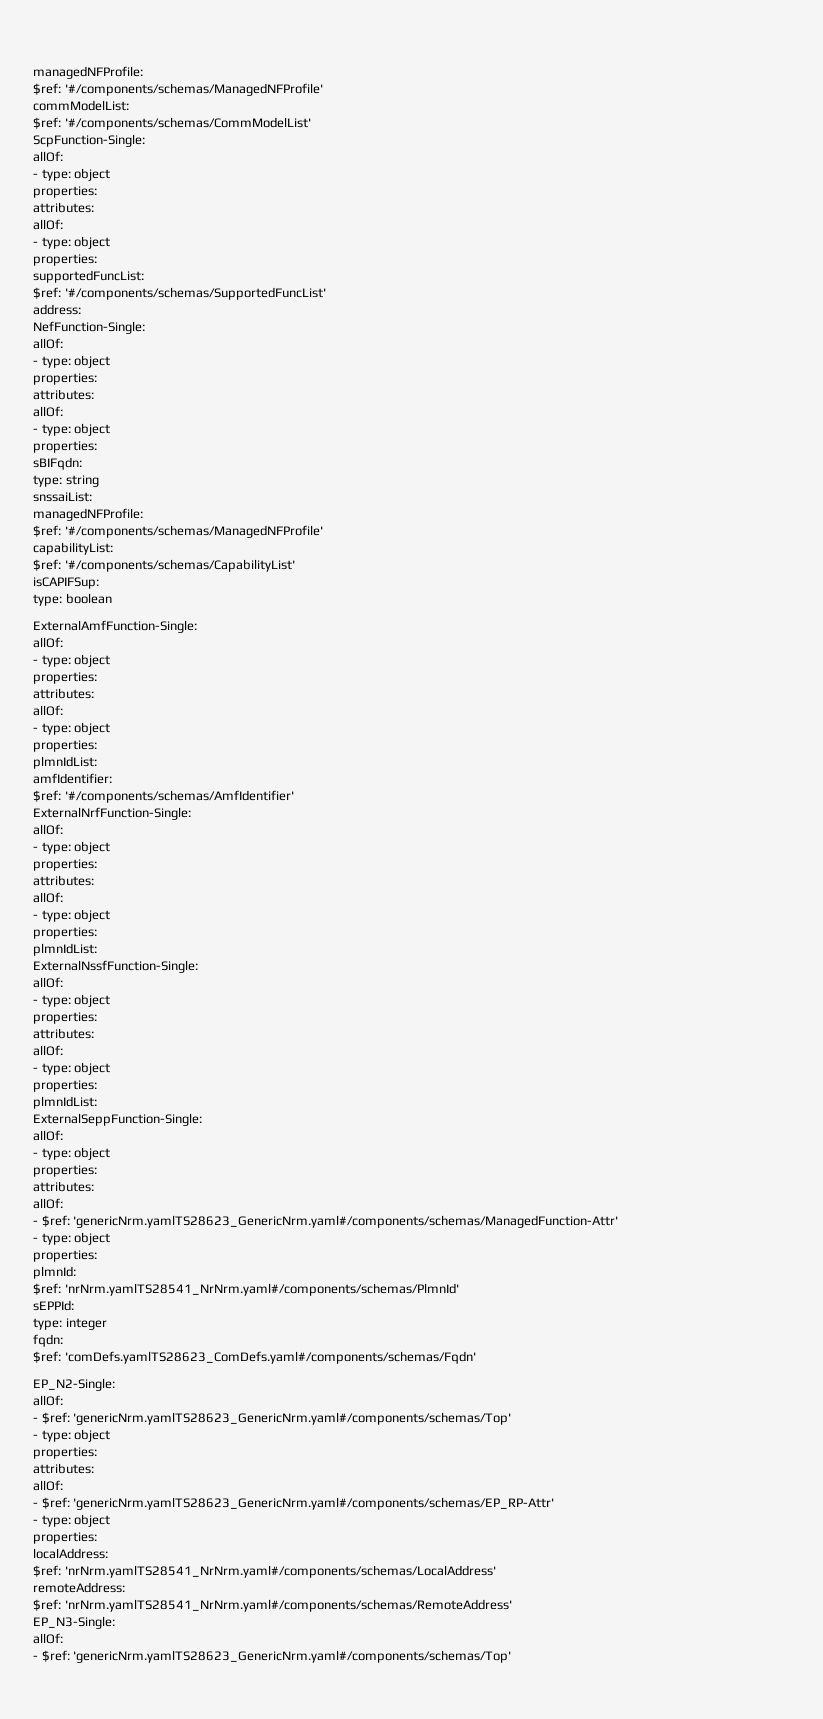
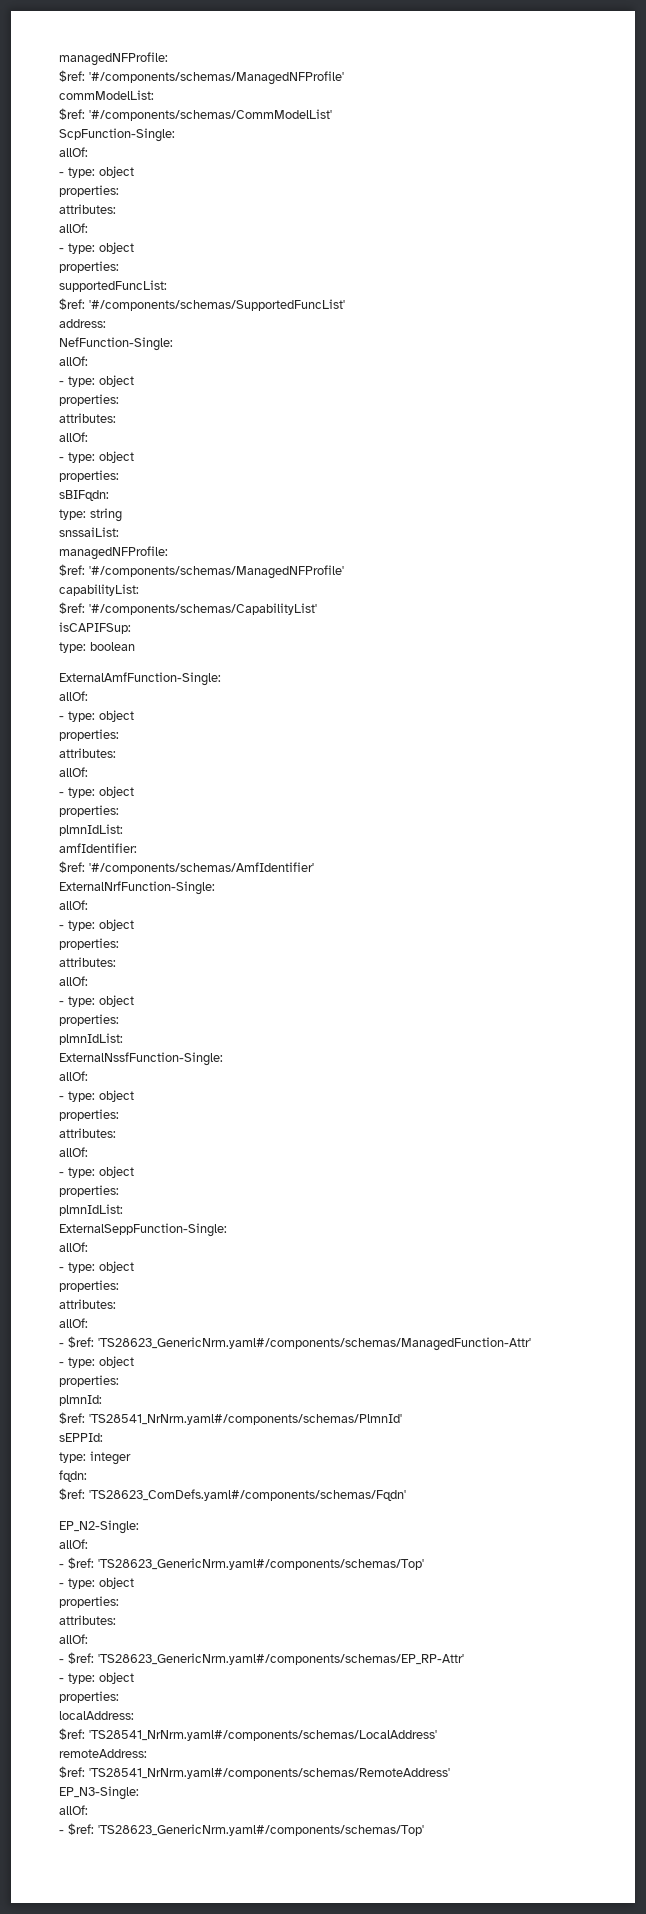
- - $ref: 'genericNrm.yamlTS28623_GenericNrm.yaml#/components/schemas/ManagedFunction-Attr'
+ - $ref: 'TS28623_GenericNrm.yaml#/components/schemas/ManagedFunction-Attr'
- $ref: 'nrNrm.yamlTS28541_NrNrm.yaml#/components/schemas/PlmnId'
+ $ref: 'TS28541_NrNrm.yaml#/components/schemas/PlmnId'
- $ref: 'comDefs.yamlTS28623_ComDefs.yaml#/components/schemas/Fqdn'
+ $ref: 'TS28623_ComDefs.yaml#/components/schemas/Fqdn'
  EP_N2-Single:
  allOf:
- - $ref: 'genericNrm.yamlTS28623_GenericNrm.yaml#/components/schemas/Top'
+ - $ref: 'TS28623_GenericNrm.yaml#/components/schemas/Top'
  - type: object
  properties:
  attributes:
  allOf:
- - $ref: 'genericNrm.yamlTS28623_GenericNrm.yaml#/components/schemas/EP_RP-Attr'
+ - $ref: 'TS28623_GenericNrm.yaml#/components/schemas/EP_RP-Attr'
- $ref: 'nrNrm.yamlTS28541_NrNrm.yaml#/components/schemas/LocalAddress'
+ $ref: 'TS28541_NrNrm.yaml#/components/schemas/LocalAddress'
- $ref: 'nrNrm.yamlTS28541_NrNrm.yaml#/components/schemas/RemoteAddress'
+ $ref: 'TS28541_NrNrm.yaml#/components/schemas/RemoteAddress'
  EP_N3-Single:
  allOf:
- - $ref: 'genericNrm.yamlTS28623_GenericNrm.yaml#/components/schemas/Top'
+ - $ref: 'TS28623_GenericNrm.yaml#/components/schemas/Top'

